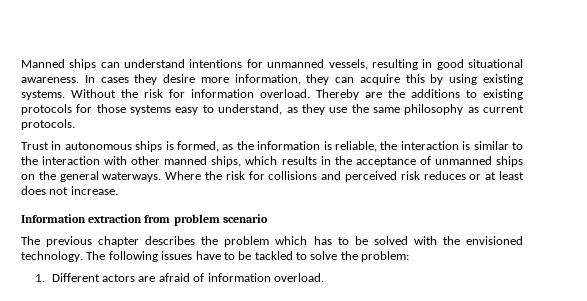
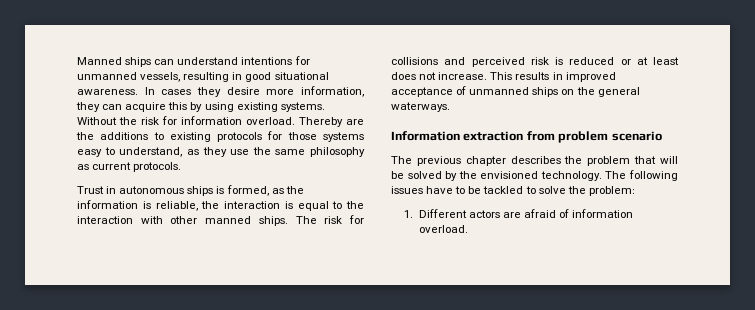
- Trust in autonomous ships is formed, as the information is reliable, the interaction is similar to the interaction with other manned ships, which results in the acceptance of unmanned ships on the general waterways. Where the risk for collisions and perceived risk reduces or at least does not increase.
+ Trust in autonomous ships is formed, as the information is reliable, the interaction is equal to the interaction with other manned ships. The risk for collisions and perceived risk is reduced or at least does not increase. This results in improved acceptance of unmanned ships on the general waterways.
- The previous chapter describes the problem which has to be solved with the envisioned technology.
+ The previous chapter describes the problem that will be solved by the envisioned technology.

